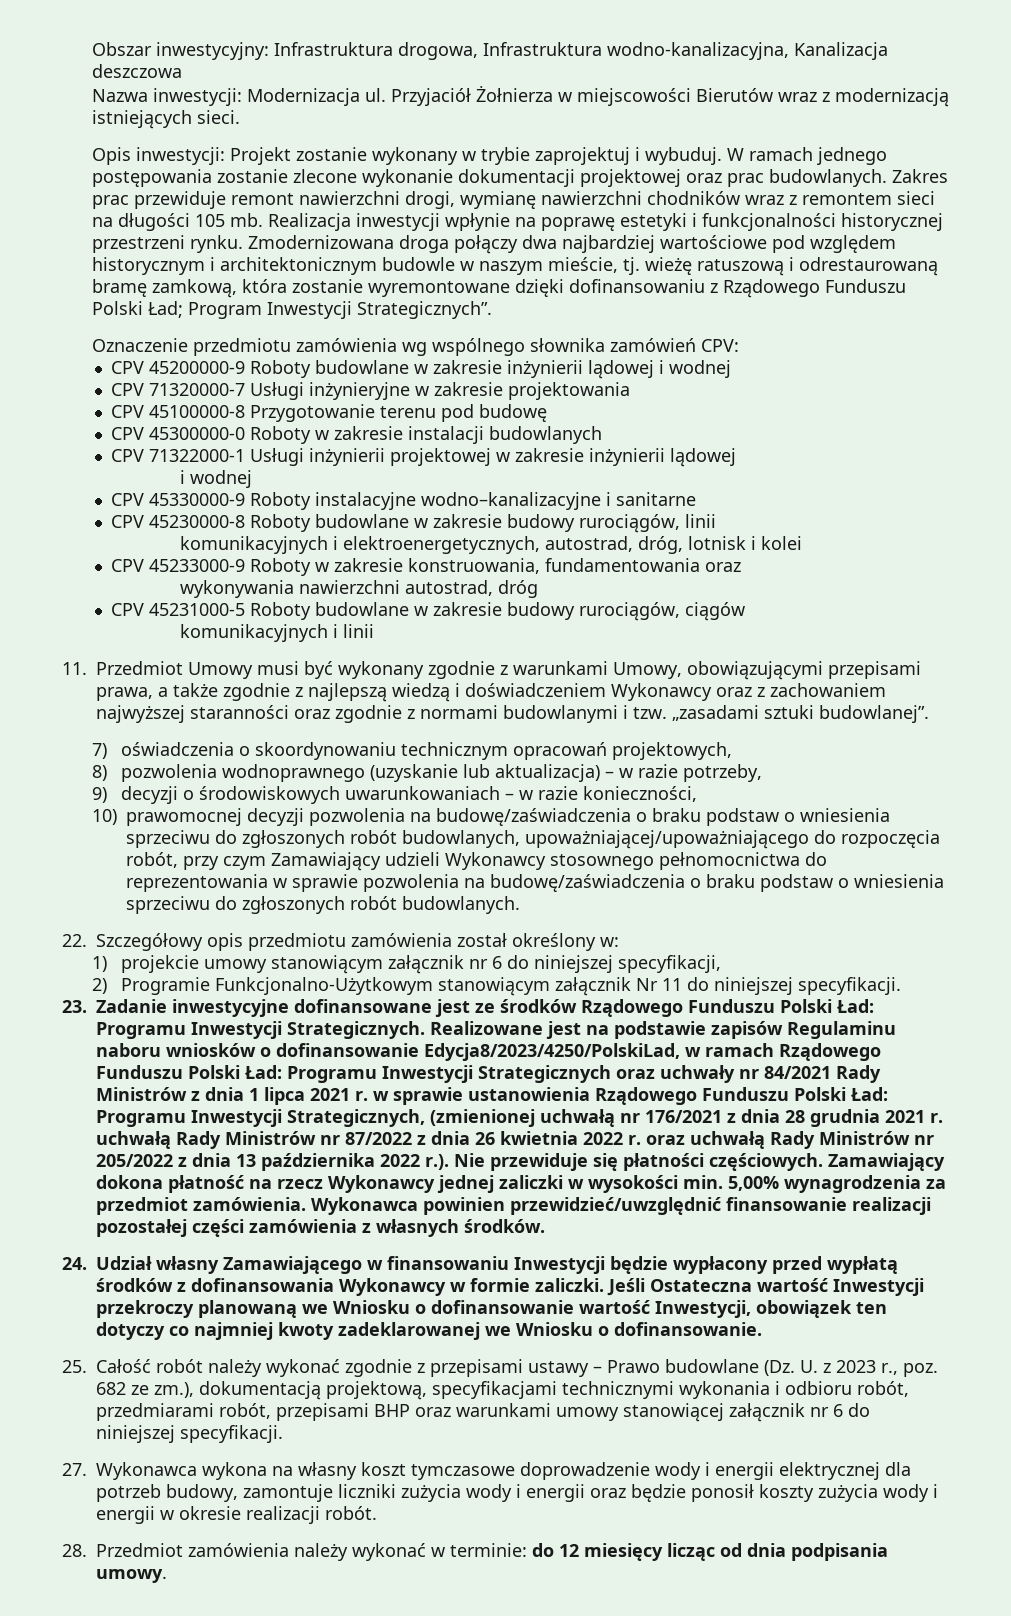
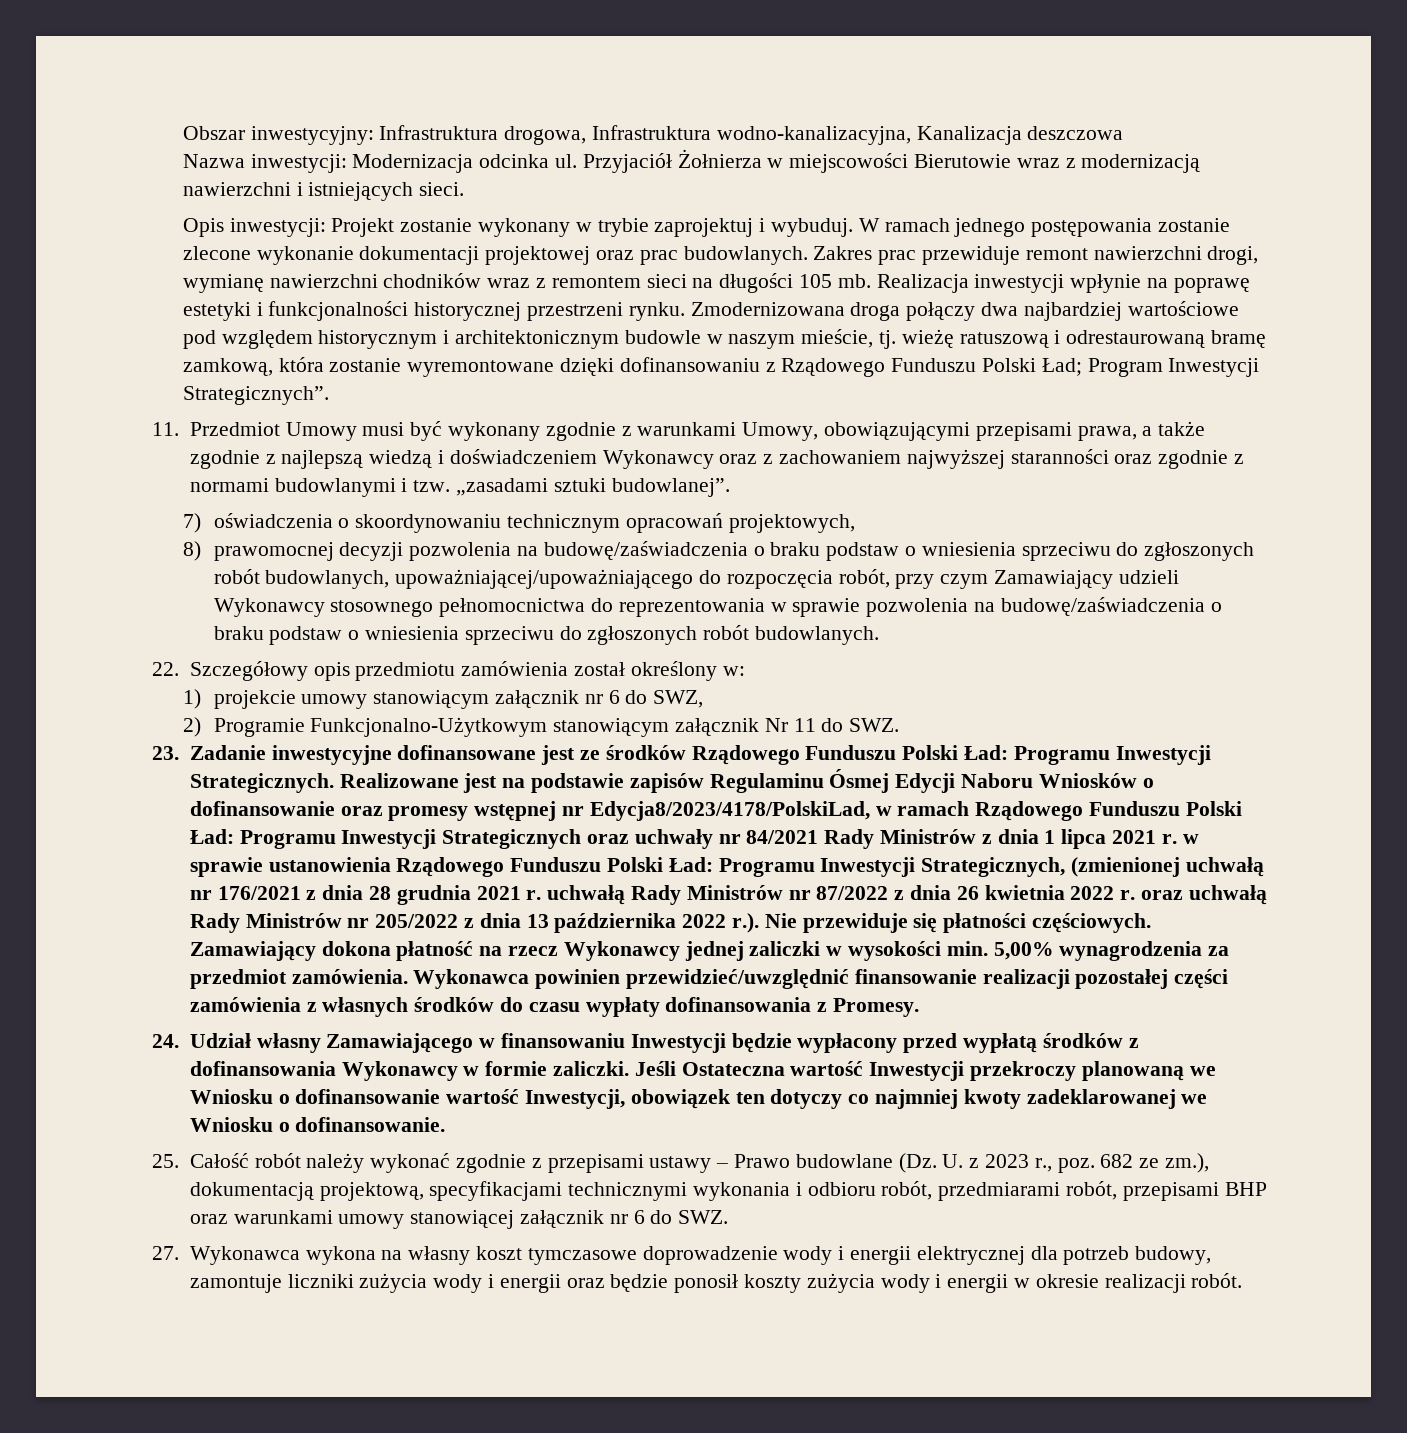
- Nazwa inwestycji: Modernizacja ul.
+ Nazwa inwestycji: Modernizacja odcinka ul.
- Przyjaciół Żołnierza w miejscowości Bierutów wraz z modernizacją istniejących sieci.
+ Przyjaciół Żołnierza w miejscowości Bierutowie wraz z modernizacją nawierzchni i istniejących sieci.
- Oznaczenie przedmiotu zamówienia wg wspólnego słownika zamówień CPV:
- CPV 45200000-9 Roboty budowlane w zakresie inżynierii lądowej i wodnej
- CPV 71320000-7 Usługi inżynieryjne w zakresie projektowania
- CPV 45100000-8 Przygotowanie terenu pod budowę
- CPV 45300000-0 Roboty w zakresie instalacji budowlanych
- CPV 71322000-1 Usługi inżynierii projektowej w zakresie inżynierii lądowej
- i wodnej
- CPV 45330000-9 Roboty instalacyjne wodno–kanalizacyjne i sanitarne
- CPV 45230000-8 Roboty budowlane w zakresie budowy rurociągów, linii
- komunikacyjnych i elektroenergetycznych, autostrad, dróg, lotnisk i kolei
- CPV 45233000-9 Roboty w zakresie konstruowania, fundamentowania oraz
- wykonywania nawierzchni autostrad, dróg
- CPV 45231000-5 Roboty budowlane w zakresie budowy rurociągów, ciągów
- komunikacyjnych i linii
- 8) pozwolenia wodnoprawnego (uzyskanie lub aktualizacja) – w razie potrzeby,
- 9) decyzji o środowiskowych uwarunkowaniach – w razie konieczności,
- 10) prawomocnej decyzji pozwolenia na budowę/zaświadczenia o braku podstaw o wniesienia sprzeciwu do zgłoszonych robót budowlanych, upoważniającej/upoważniającego do rozpoczęcia robót, przy czym Zamawiający udzieli Wykonawcy stosownego pełnomocnictwa do reprezentowania w sprawie pozwolenia na budowę/zaświadczenia o braku podstaw o wniesienia sprzeciwu do zgłoszonych robót budowlanych.
+ 8) prawomocnej decyzji pozwolenia na budowę/zaświadczenia o braku podstaw o wniesienia sprzeciwu do zgłoszonych robót budowlanych, upoważniającej/upoważniającego do rozpoczęcia robót, przy czym Zamawiający udzieli Wykonawcy stosownego pełnomocnictwa do reprezentowania w sprawie pozwolenia na budowę/zaświadczenia o braku podstaw o wniesienia sprzeciwu do zgłoszonych robót budowlanych.
- 1) projekcie umowy stanowiącym załącznik nr 6 do niniejszej specyfikacji,
+ 1) projekcie umowy stanowiącym załącznik nr 6 do SWZ,
- 2) Programie Funkcjonalno-Użytkowym stanowiącym załącznik Nr 11 do niniejszej specyfikacji.
+ 2) Programie Funkcjonalno-Użytkowym stanowiącym załącznik Nr 11 do SWZ.
- Realizowane jest na podstawie zapisów Regulaminu naboru wniosków o dofinansowanie Edycja8/2023/4250/PolskiLad, w ramach Rządowego Funduszu Polski Ład:
+ Realizowane jest na podstawie zapisów Regulaminu Ósmej Edycji Naboru Wniosków o dofinansowanie oraz promesy wstępnej nr Edycja8/2023/4178/PolskiLad, w ramach Rządowego Funduszu Polski Ład:
- Wykonawca powinien przewidzieć/uwzględnić finansowanie realizacji pozostałej części zamówienia z własnych środków.
+ Wykonawca powinien przewidzieć/uwzględnić finansowanie realizacji pozostałej części zamówienia z własnych środków do czasu wypłaty dofinansowania z Promesy.
- 25. Całość robót należy wykonać zgodnie z przepisami ustawy – Prawo budowlane (Dz. U. z 2023 r., poz. 682 ze zm.), dokumentacją projektową, specyfikacjami technicznymi wykonania i odbioru robót, przedmiarami robót, przepisami BHP oraz warunkami umowy stanowiącej załącznik nr 6 do niniejszej specyfikacji.
+ 25. Całość robót należy wykonać zgodnie z przepisami ustawy – Prawo budowlane (Dz. U. z 2023 r., poz. 682 ze zm.), dokumentacją projektową, specyfikacjami technicznymi wykonania i odbioru robót, przedmiarami robót, przepisami BHP oraz warunkami umowy stanowiącej załącznik nr 6 do SWZ.
- 28. Przedmiot zamówienia należy wykonać w terminie: do 12 miesięcy licząc od dnia podpisania umowy.

